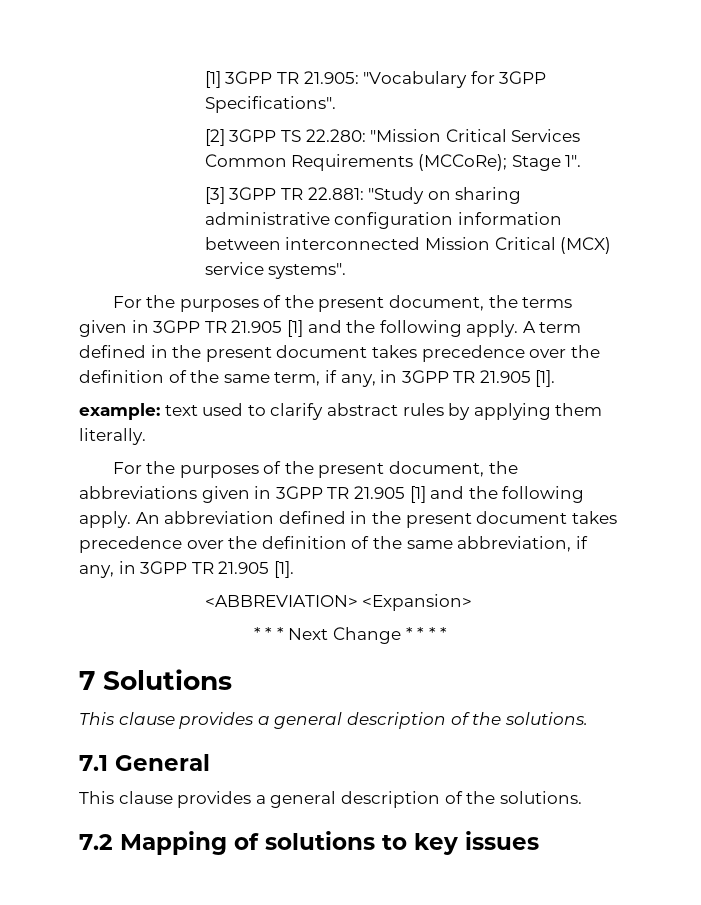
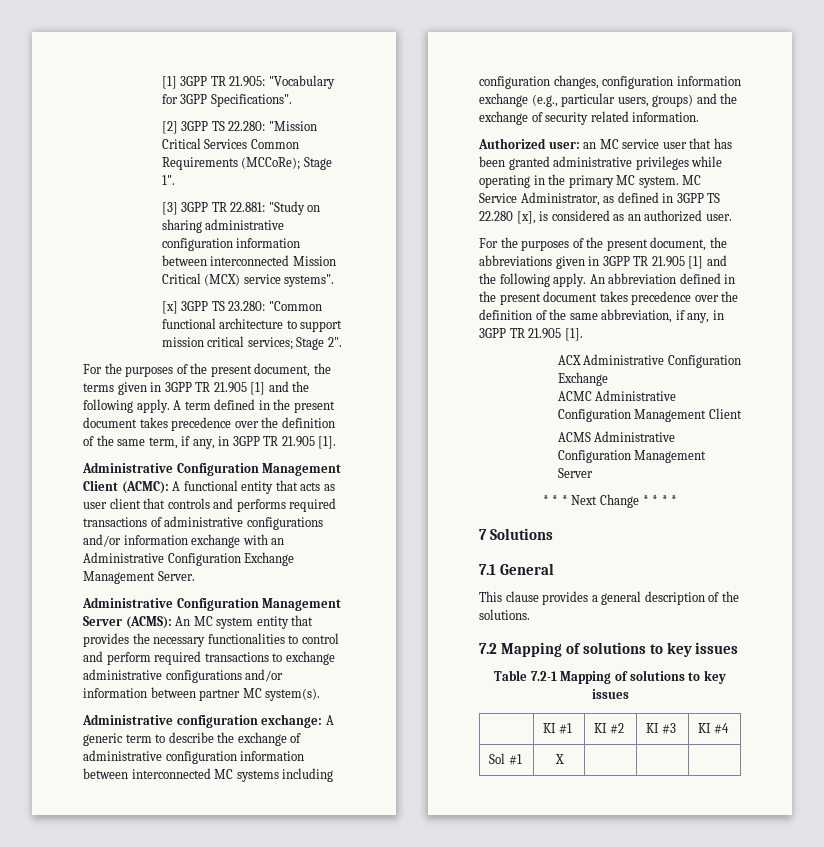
+ [x] 3GPP TS 23.280: "Common functional architecture to support mission critical services; Stage 2".
- example: text used to clarify abstract rules by applying them literally.
+ Administrative Configuration Management Client (ACMC): A functional entity that acts as user client that controls and performs required transactions of administrative configurations and/or information exchange with an Administrative Configuration Exchange Management Server.
+ Administrative Configuration Management Server (ACMS): An MC system entity that provides the necessary functionalities to control and perform required transactions to exchange administrative configurations and/or information between partner MC system(s).
+ Administrative configuration exchange: A generic term to describe the exchange of administrative configuration information between interconnected MC systems including configuration changes, configuration information exchange (e.g., particular users, groups) and the exchange of security related information.
+ Authorized user: an MC service user that has been granted administrative privileges while operating in the primary MC system. MC Service Administrator, as defined in 3GPP TS 22.280 [x], is considered as an authorized user.
- <ABBREVIATION> <Expansion>
+ ACX Administrative Configuration Exchange
+ ACMC Administrative Configuration Management Client
+ ACMS Administrative Configuration Management Server
  7 Solutions
- This clause provides a general description of the solutions.
+ Table 7.2-1 Mapping of solutions to key issues
+ | KI #1 | KI #2 | KI #3 | KI #4
+ Sol #1 | X | | |

